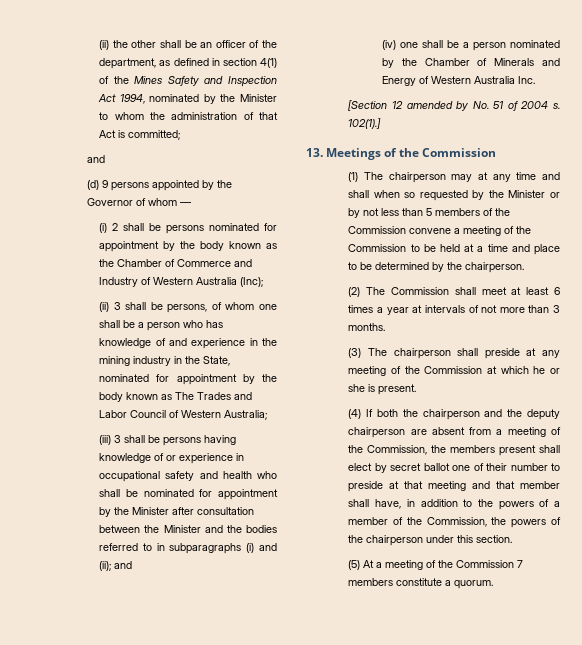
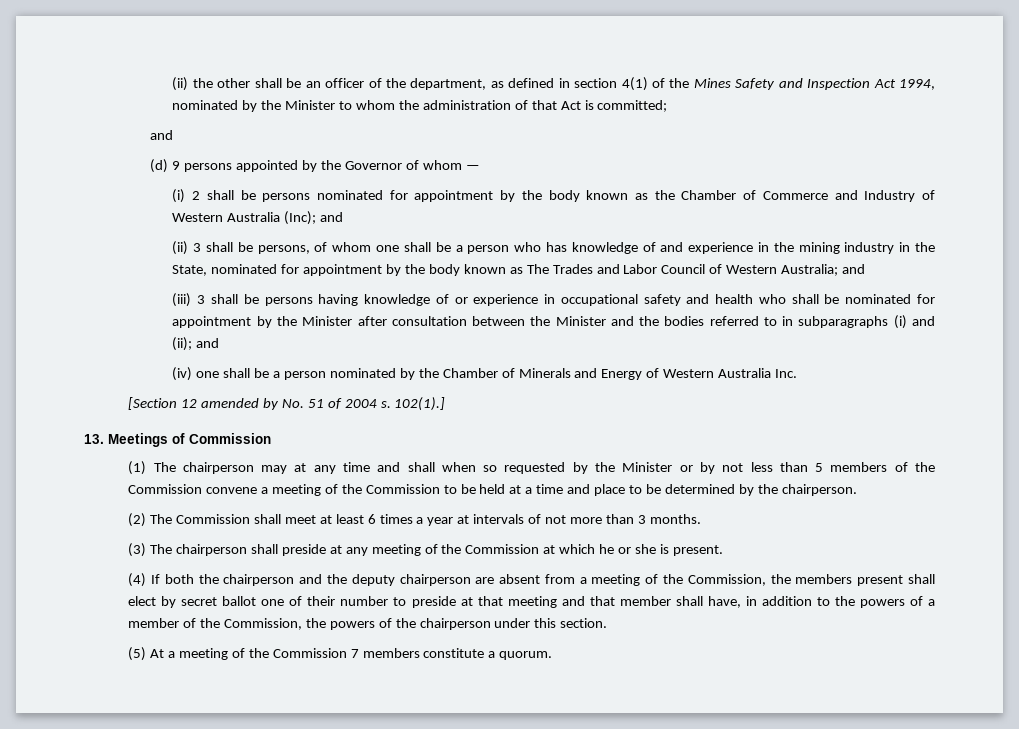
- (i) 2 shall be persons nominated for appointment by the body known as the Chamber of Commerce and Industry of Western Australia (Inc);
+ (i) 2 shall be persons nominated for appointment by the body known as the Chamber of Commerce and Industry of Western Australia (Inc); and
- (ii) 3 shall be persons, of whom one shall be a person who has knowledge of and experience in the mining industry in the State, nominated for appointment by the body known as The Trades and Labor Council of Western Australia;
+ (ii) 3 shall be persons, of whom one shall be a person who has knowledge of and experience in the mining industry in the State, nominated for appointment by the body known as The Trades and Labor Council of Western Australia; and
- 13. Meetings of the Commission
+ 13. Meetings of Commission

